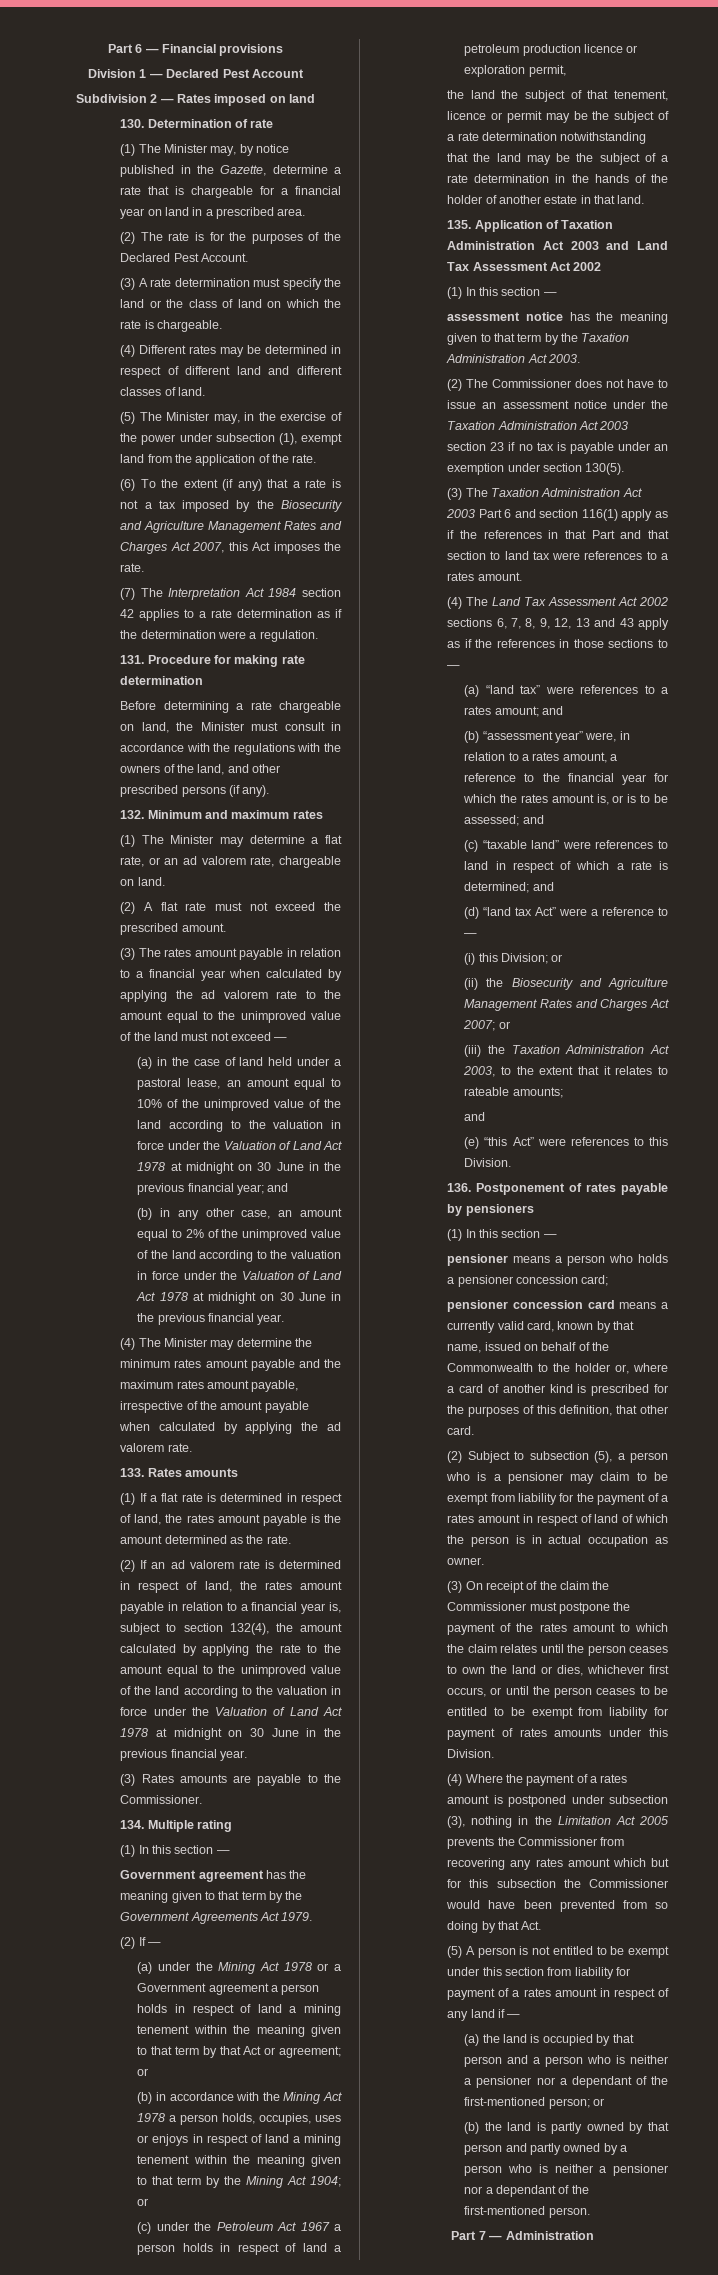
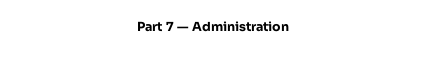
- Part 6 — Financial provisions
- Division 1 — Declared Pest Account
- Subdivision 2 — Rates imposed on land
- 130. Determination of rate
- (1) The Minister may, by notice published in the Gazette, determine a rate that is chargeable for a financial year on land in a prescribed area.
- (2) The rate is for the purposes of the Declared Pest Account.
- (3) A rate determination must specify the land or the class of land on which the rate is chargeable.
- (4) Different rates may be determined in respect of different land and different classes of land.
- (5) The Minister may, in the exercise of the power under subsection (1), exempt land from the application of the rate.
- (6) To the extent (if any) that a rate is not a tax imposed by the Biosecurity and Agriculture Management Rates and Charges Act 2007, this Act imposes the rate.
- (7) The Interpretation Act 1984 section 42 applies to a rate determination as if the determination were a regulation.
- 131. Procedure for making rate determination
- Before determining a rate chargeable on land, the Minister must consult in accordance with the regulations with the owners of the land, and other prescribed persons (if any).
- 132. Minimum and maximum rates
- (1) The Minister may determine a flat rate, or an ad valorem rate, chargeable on land.
- (2) A flat rate must not exceed the prescribed amount.
- (3) The rates amount payable in relation to a financial year when calculated by applying the ad valorem rate to the amount equal to the unimproved value of the land must not exceed —
- (a) in the case of land held under a pastoral lease, an amount equal to 10% of the unimproved value of the land according to the valuation in force under the Valuation of Land Act 1978 at midnight on 30 June in the previous financial year; and
- (b) in any other case, an amount equal to 2% of the unimproved value of the land according to the valuation in force under the Valuation of Land Act 1978 at midnight on 30 June in the previous financial year.
- (4) The Minister may determine the minimum rates amount payable and the maximum rates amount payable, irrespective of the amount payable when calculated by applying the ad valorem rate.
- 133. Rates amounts
- (1) If a flat rate is determined in respect of land, the rates amount payable is the amount determined as the rate.
- (2) If an ad valorem rate is determined in respect of land, the rates amount payable in relation to a financial year is, subject to section 132(4), the amount calculated by applying the rate to the amount equal to the unimproved value of the land according to the valuation in force under the Valuation of Land Act 1978 at midnight on 30 June in the previous financial year.
- (3) Rates amounts are payable to the Commissioner.
- 134. Multiple rating
- (1) In this section —
- Government agreement has the meaning given to that term by the Government Agreements Act 1979.
- (2) If —
- (a) under the Mining Act 1978 or a Government agreement a person holds in respect of land a mining tenement within the meaning given to that term by that Act or agreement; or
- (b) in accordance with the Mining Act 1978 a person holds, occupies, uses or enjoys in respect of land a mining tenement within the meaning given to that term by the Mining Act 1904; or
- (c) under the Petroleum Act 1967 a person holds in respect of land a petroleum production licence or exploration permit,
- the land the subject of that tenement, licence or permit may be the subject of a rate determination notwithstanding that the land may be the subject of a rate determination in the hands of the holder of another estate in that land.
- 135. Application of Taxation Administration Act 2003 and Land Tax Assessment Act 2002
- (1) In this section —
- assessment notice has the meaning given to that term by the Taxation Administration Act 2003.
- (2) The Commissioner does not have to issue an assessment notice under the Taxation Administration Act 2003 section 23 if no tax is payable under an exemption under section 130(5).
- (3) The Taxation Administration Act 2003 Part 6 and section 116(1) apply as if the references in that Part and that section to land tax were references to a rates amount.
- (4) The Land Tax Assessment Act 2002 sections 6, 7, 8, 9, 12, 13 and 43 apply as if the references in those sections to —
- (a) “land tax” were references to a rates amount; and
- (b) “assessment year” were, in relation to a rates amount, a reference to the financial year for which the rates amount is, or is to be assessed; and
- (c) “taxable land” were references to land in respect of which a rate is determined; and
- (d) “land tax Act” were a reference to —
- (i) this Division; or
- (ii) the Biosecurity and Agriculture Management Rates and Charges Act 2007; or
- (iii) the Taxation Administration Act 2003, to the extent that it relates to rateable amounts;
- and
- (e) “this Act” were references to this Division.
- 136. Postponement of rates payable by pensioners
- (1) In this section —
- pensioner means a person who holds a pensioner concession card;
- pensioner concession card means a currently valid card, known by that name, issued on behalf of the Commonwealth to the holder or, where a card of another kind is prescribed for the purposes of this definition, that other card.
- (2) Subject to subsection (5), a person who is a pensioner may claim to be exempt from liability for the payment of a rates amount in respect of land of which the person is in actual occupation as owner.
- (3) On receipt of the claim the Commissioner must postpone the payment of the rates amount to which the claim relates until the person ceases to own the land or dies, whichever first occurs, or until the person ceases to be entitled to be exempt from liability for payment of rates amounts under this Division.
- (4) Where the payment of a rates amount is postponed under subsection (3), nothing in the Limitation Act 2005 prevents the Commissioner from recovering any rates amount which but for this subsection the Commissioner would have been prevented from so doing by that Act.
- (5) A person is not entitled to be exempt under this section from liability for payment of a rates amount in respect of any land if —
- (a) the land is occupied by that person and a person who is neither a pensioner nor a dependant of the first-mentioned person; or
- (b) the land is partly owned by that person and partly owned by a person who is neither a pensioner nor a dependant of the first-mentioned person.

